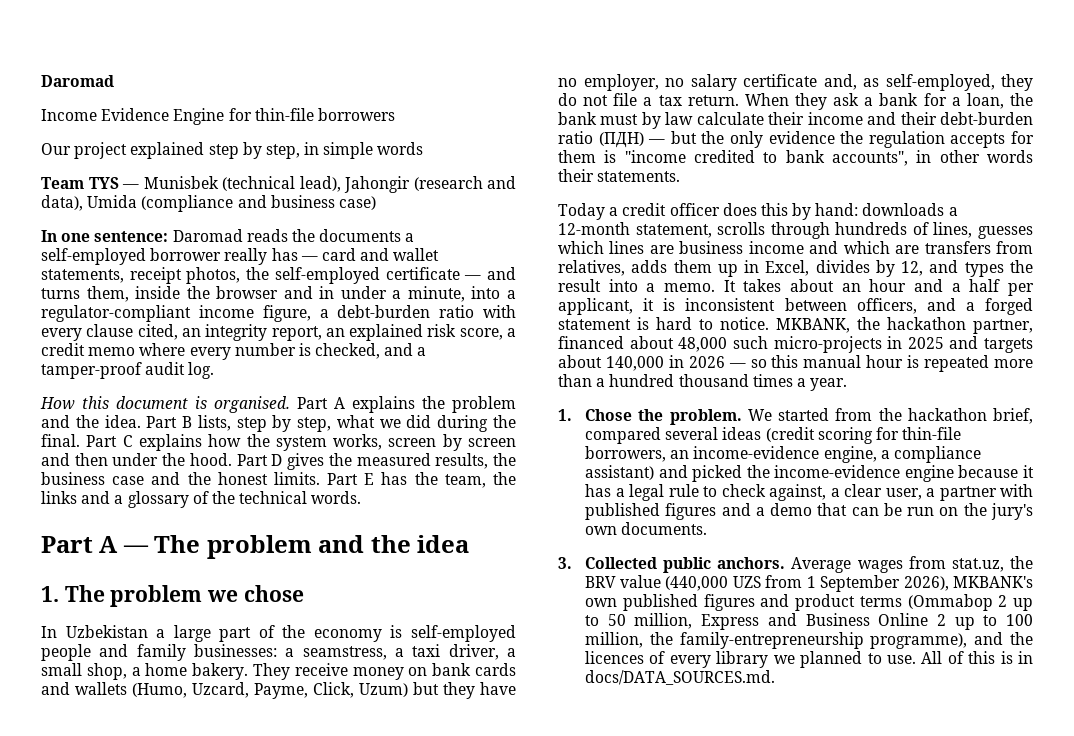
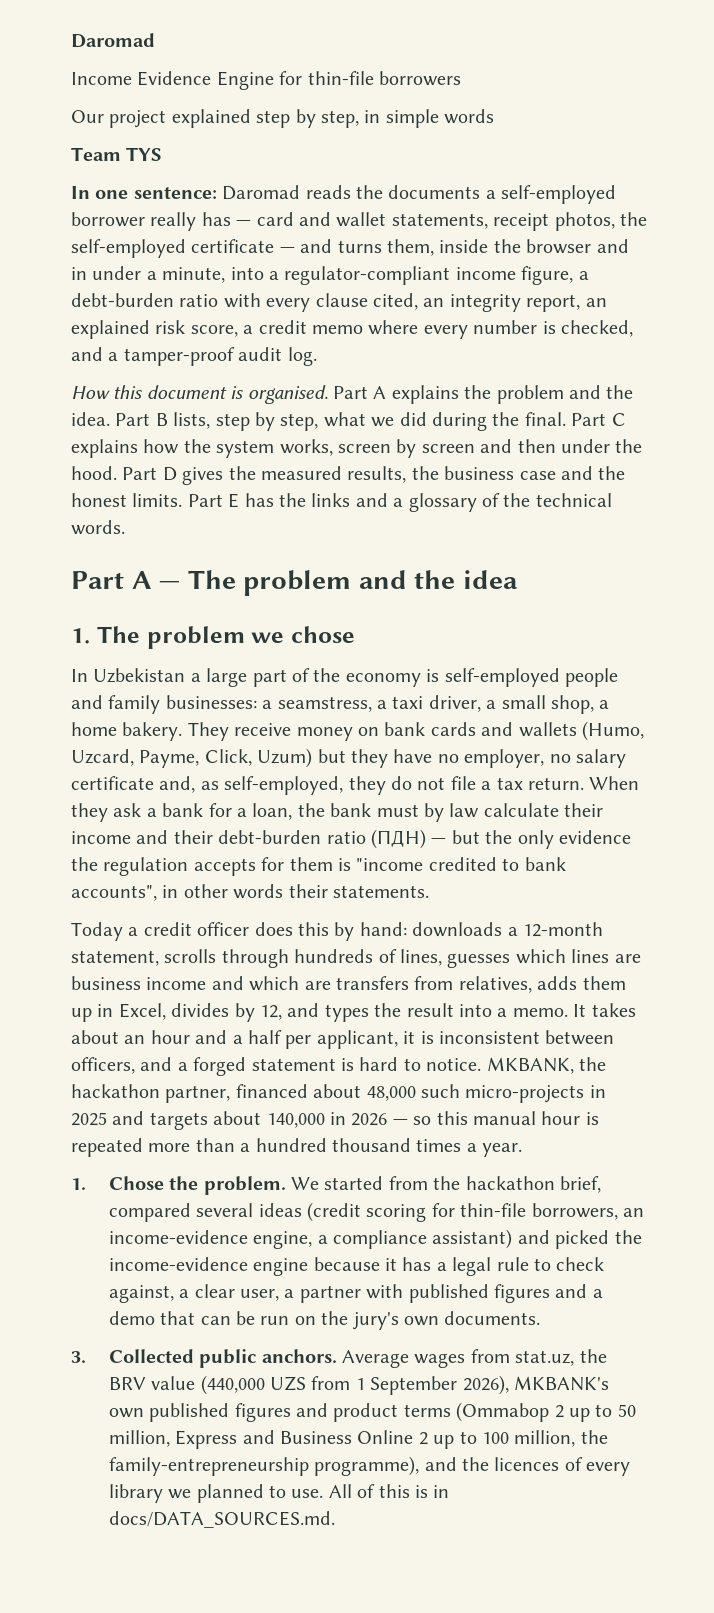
- Team TYS — Munisbek (technical lead), Jahongir (research and data), Umida (compliance and business case)
+ Team TYS
- Part E has the team, the links and a glossary of the technical words.
+ Part E has the links and a glossary of the technical words.

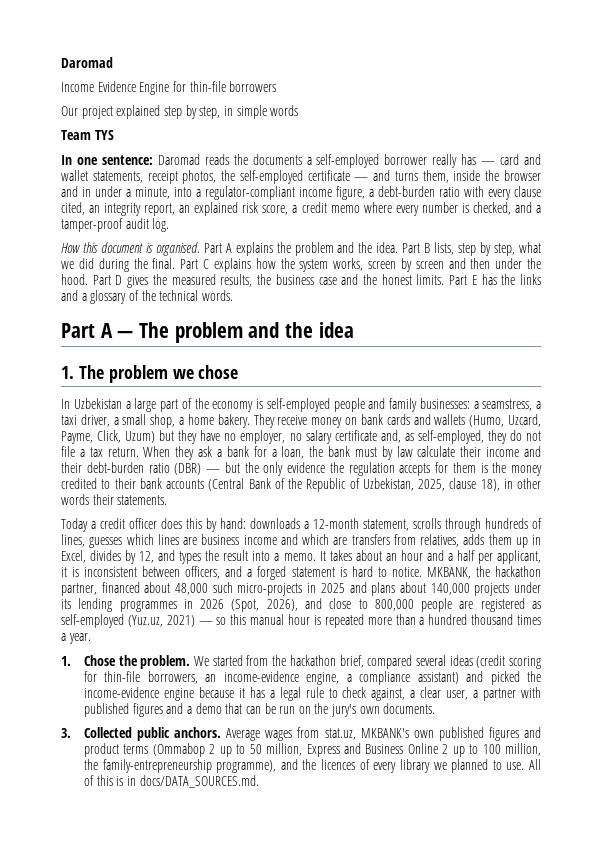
- When they ask a bank for a loan, the bank must by law calculate their income and their debt-burden ratio (ПДН) — but the only evidence the regulation accepts for them is "income credited to bank accounts", in other words their statements.
+ When they ask a bank for a loan, the bank must by law calculate their income and their debt-burden ratio (DBR) — but the only evidence the regulation accepts for them is the money credited to their bank accounts (Central Bank of the Republic of Uzbekistan, 2025, clause 18), in other words their statements.
- MKBANK, the hackathon partner, financed about 48,000 such micro-projects in 2025 and targets about 140,000 in 2026 — so this manual hour is repeated more than a hundred thousand times a year.
+ MKBANK, the hackathon partner, financed about 48,000 such micro-projects in 2025 and plans about 140,000 projects under its lending programmes in 2026 (Spot, 2026), and close to 800,000 people are registered as self-employed (Yuz.uz, 2021) — so this manual hour is repeated more than a hundred thousand times a year.
- Average wages from stat.uz, the BRV value (440,000 UZS from 1 September 2026), MKBANK's own published figures and product terms (Ommabop 2 up to 50 million, Express and Business Online 2 up to 100 million, the family-entrepreneurship programme), and the licences of every library we planned to use.
+ Average wages from stat.uz, MKBANK's own published figures and product terms (Ommabop 2 up to 50 million, Express and Business Online 2 up to 100 million, the family-entrepreneurship programme), and the licences of every library we planned to use.

